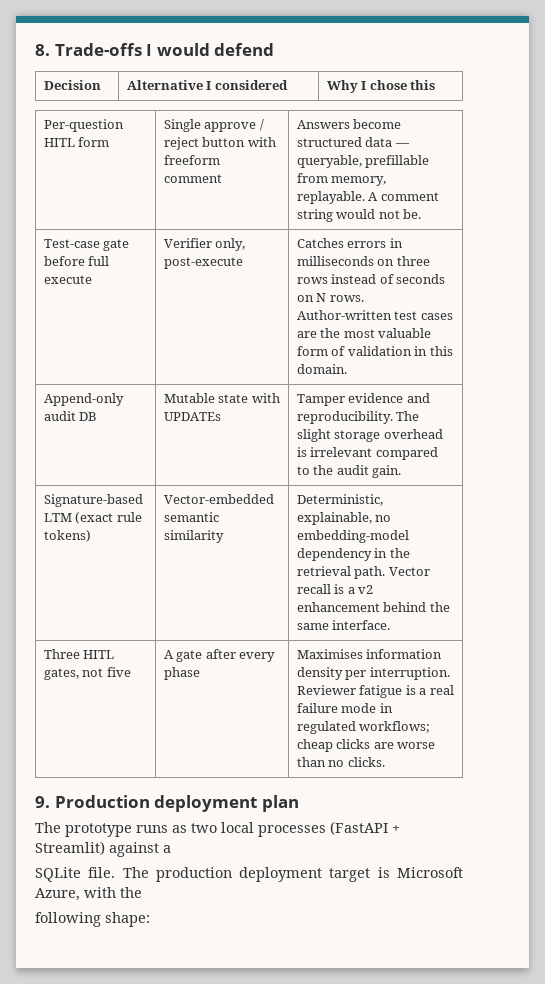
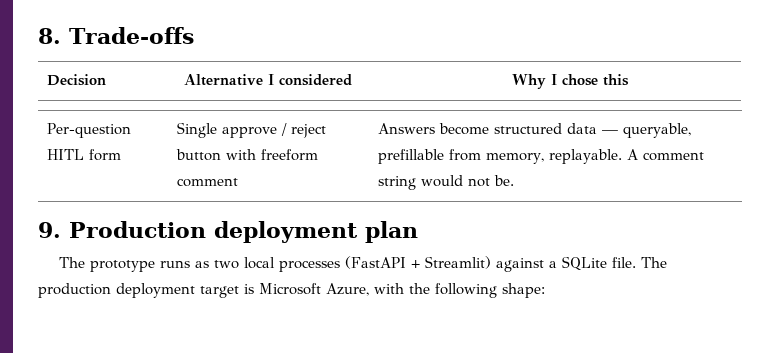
- 8. Trade-offs I would defend
+ 8. Trade-offs
- Test-case gate before full execute | Verifier only, post-execute | Catches errors in milliseconds on three rows instead of seconds on N rows. Author-written test cases are the most valuable form of validation in this domain.
- Append-only audit DB | Mutable state with UPDATEs | Tamper evidence and reproducibility. The slight storage overhead is irrelevant compared to the audit gain.
- Signature-based LTM (exact rule tokens) | Vector-embedded semantic similarity | Deterministic, explainable, no embedding-model dependency in the retrieval path. Vector recall is a v2 enhancement behind the same interface.
- Three HITL gates, not five | A gate after every phase | Maximises information density per interruption. Reviewer fatigue is a real failure mode in regulated workflows; cheap clicks are worse than no clicks.
- The prototype runs as two local processes (FastAPI + Streamlit) against a
- SQLite file.
+ The prototype runs as two local processes (FastAPI + Streamlit) against a SQLite file.
- The production deployment target is Microsoft Azure, with the
- following shape:
+ The production deployment target is Microsoft Azure, with the following shape:

